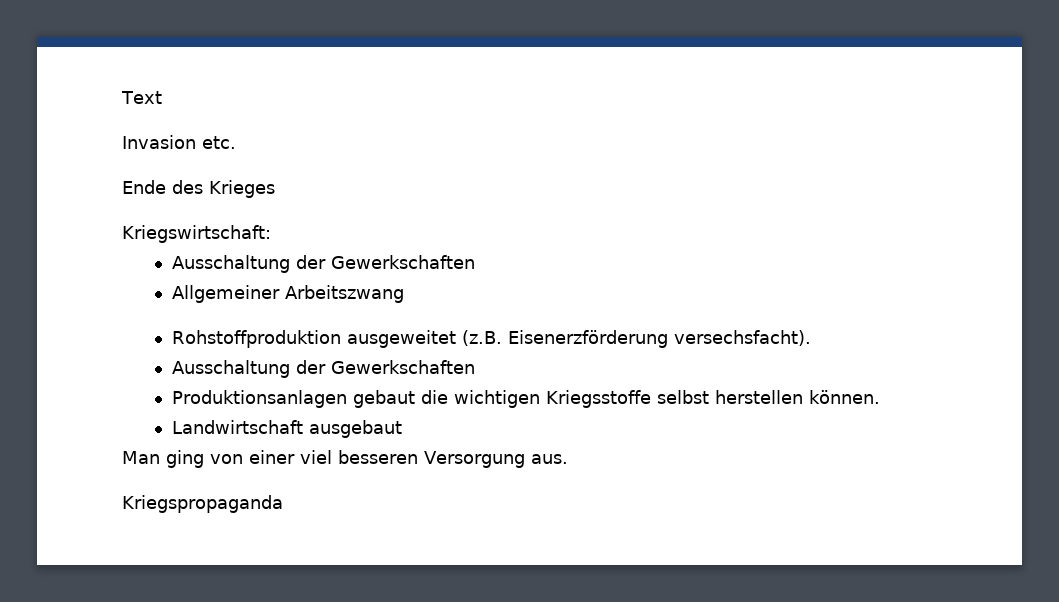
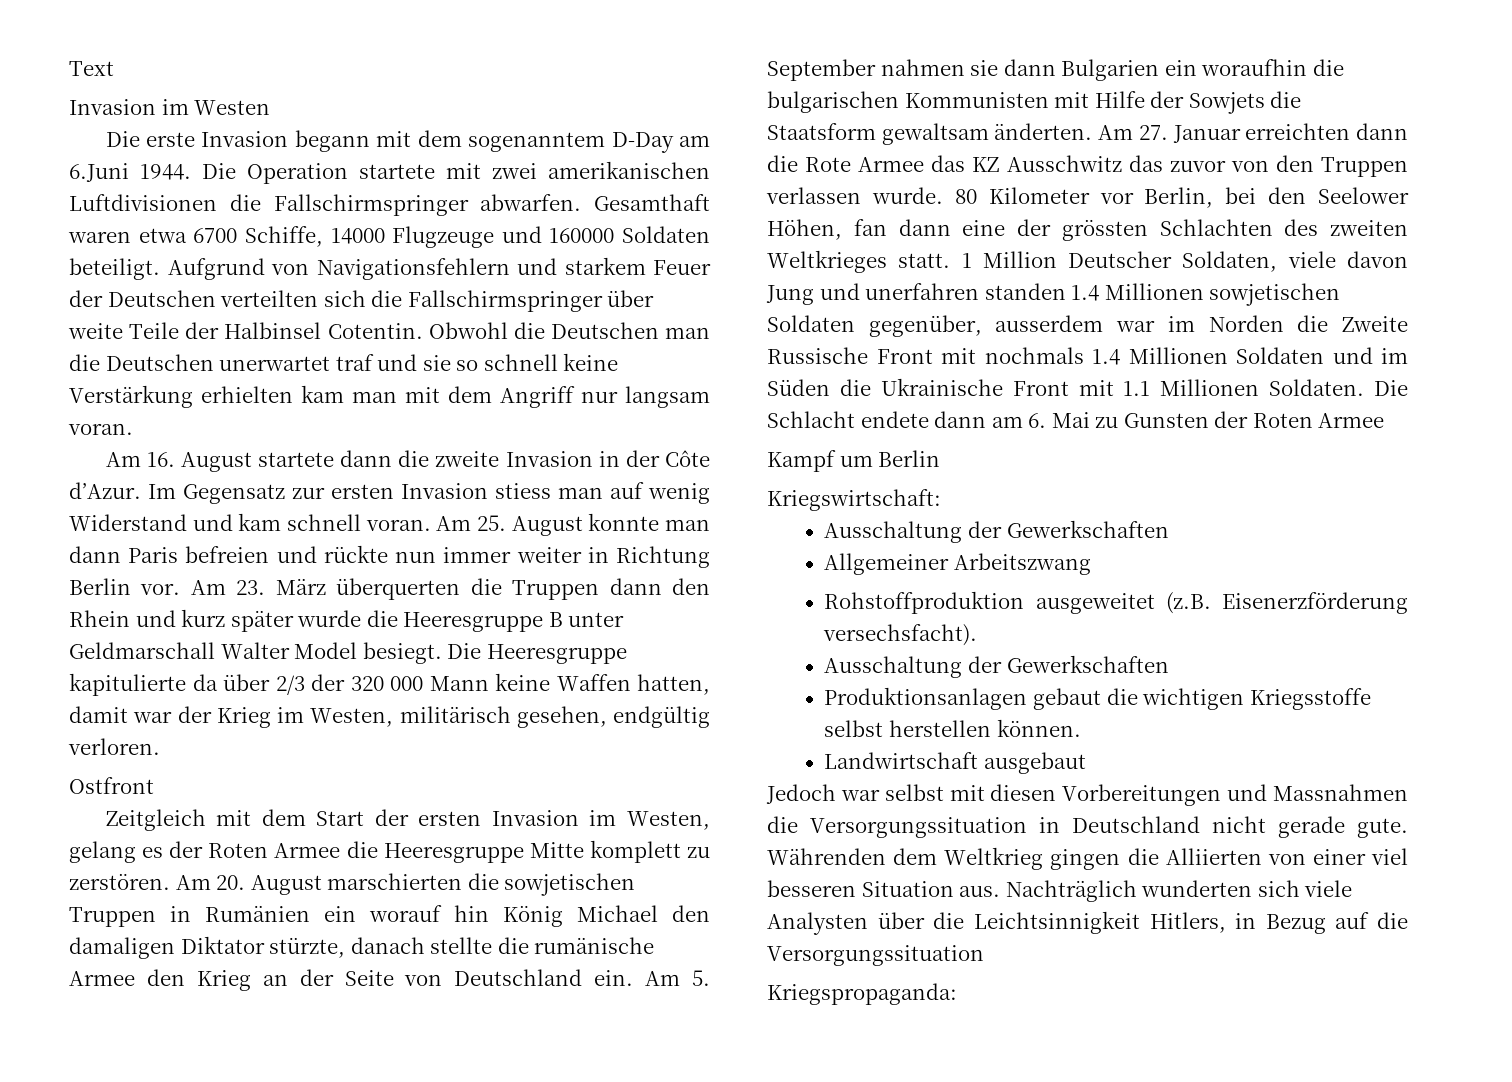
- Invasion etc.
- Ende des Krieges
+ Invasion im Westen
+ Die erste Invasion begann mit dem sogenanntem D-Day am 6.Juni 1944. Die Operation startete mit zwei amerikanischen Luftdivisionen die Fallschirmspringer abwarfen. Gesamthaft waren etwa 6700 Schiffe, 14000 Flugzeuge und 160000 Soldaten beteiligt. Aufgrund von Navigationsfehlern und starkem Feuer der Deutschen verteilten sich die Fallschirmspringer über weite Teile der Halbinsel Cotentin. Obwohl die Deutschen man die Deutschen unerwartet traf und sie so schnell keine Verstärkung erhielten kam man mit dem Angriff nur langsam voran.
+ Am 16. August startete dann die zweite Invasion in der Côte d’Azur. Im Gegensatz zur ersten Invasion stiess man auf wenig Widerstand und kam schnell voran. Am 25. August konnte man dann Paris befreien und rückte nun immer weiter in Richtung Berlin vor. Am 23. März überquerten die Truppen dann den Rhein und kurz später wurde die Heeresgruppe B unter Geldmarschall Walter Model besiegt. Die Heeresgruppe kapitulierte da über 2/3 der 320 000 Mann keine Waffen hatten, damit war der Krieg im Westen, militärisch gesehen, endgültig verloren.
+ Ostfront
+ Zeitgleich mit dem Start der ersten Invasion im Westen, gelang es der Roten Armee die Heeresgruppe Mitte komplett zu zerstören. Am 20. August marschierten die sowjetischen Truppen in Rumänien ein worauf hin König Michael den damaligen Diktator stürzte, danach stellte die rumänische Armee den Krieg an der Seite von Deutschland ein. Am 5. September nahmen sie dann Bulgarien ein woraufhin die bulgarischen Kommunisten mit Hilfe der Sowjets die Staatsform gewaltsam änderten. Am 27. Januar erreichten dann die Rote Armee das KZ Ausschwitz das zuvor von den Truppen verlassen wurde. 80 Kilometer vor Berlin, bei den Seelower Höhen, fan dann eine der grössten Schlachten des zweiten Weltkrieges statt. 1 Million Deutscher Soldaten, viele davon Jung und unerfahren standen 1.4 Millionen sowjetischen Soldaten gegenüber, ausserdem war im Norden die Zweite Russische Front mit nochmals 1.4 Millionen Soldaten und im Süden die Ukrainische Front mit 1.1 Millionen Soldaten. Die Schlacht endete dann am 6. Mai zu Gunsten der Roten Armee
+ Kampf um Berlin
- Man ging von einer viel besseren Versorgung aus.
- Kriegspropaganda
+ Jedoch war selbst mit diesen Vorbereitungen und Massnahmen die Versorgungssituation in Deutschland nicht gerade gute. Währenden dem Weltkrieg gingen die Alliierten von einer viel besseren Situation aus. Nachträglich wunderten sich viele Analysten über die Leichtsinnigkeit Hitlers, in Bezug auf die Versorgungssituation
+ Kriegspropaganda:

